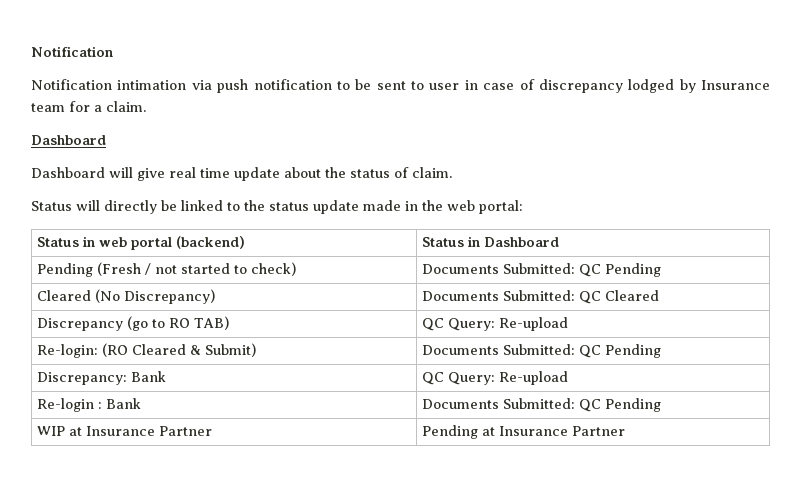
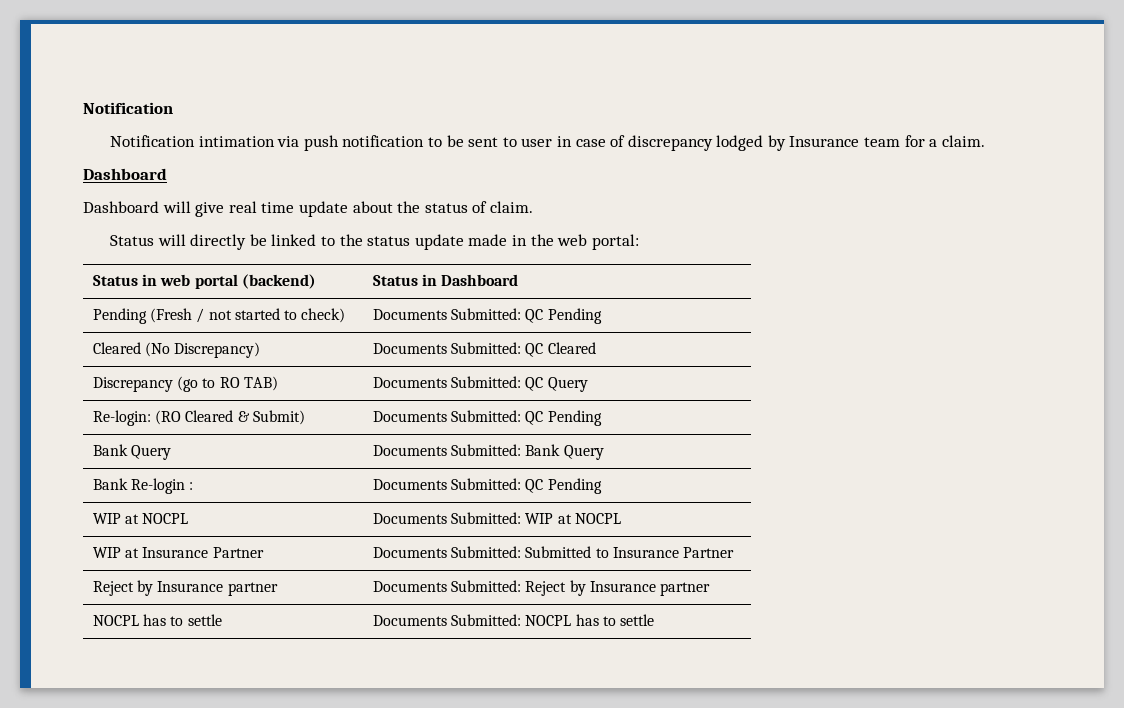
- Discrepancy (go to RO TAB) | QC Query: Re-upload
+ Discrepancy (go to RO TAB) | Documents Submitted: QC Query
- Discrepancy: Bank | QC Query: Re-upload
- Re-login : Bank | Documents Submitted: QC Pending
+ Bank Query | Documents Submitted: Bank Query
+ Bank Re-login : | Documents Submitted: QC Pending
- WIP at Insurance Partner | Pending at Insurance Partner
+ WIP at NOCPL | Documents Submitted: WIP at NOCPL
+ WIP at Insurance Partner | Documents Submitted: Submitted to Insurance Partner
+ Reject by Insurance partner | Documents Submitted: Reject by Insurance partner
+ NOCPL has to settle | Documents Submitted: NOCPL has to settle

